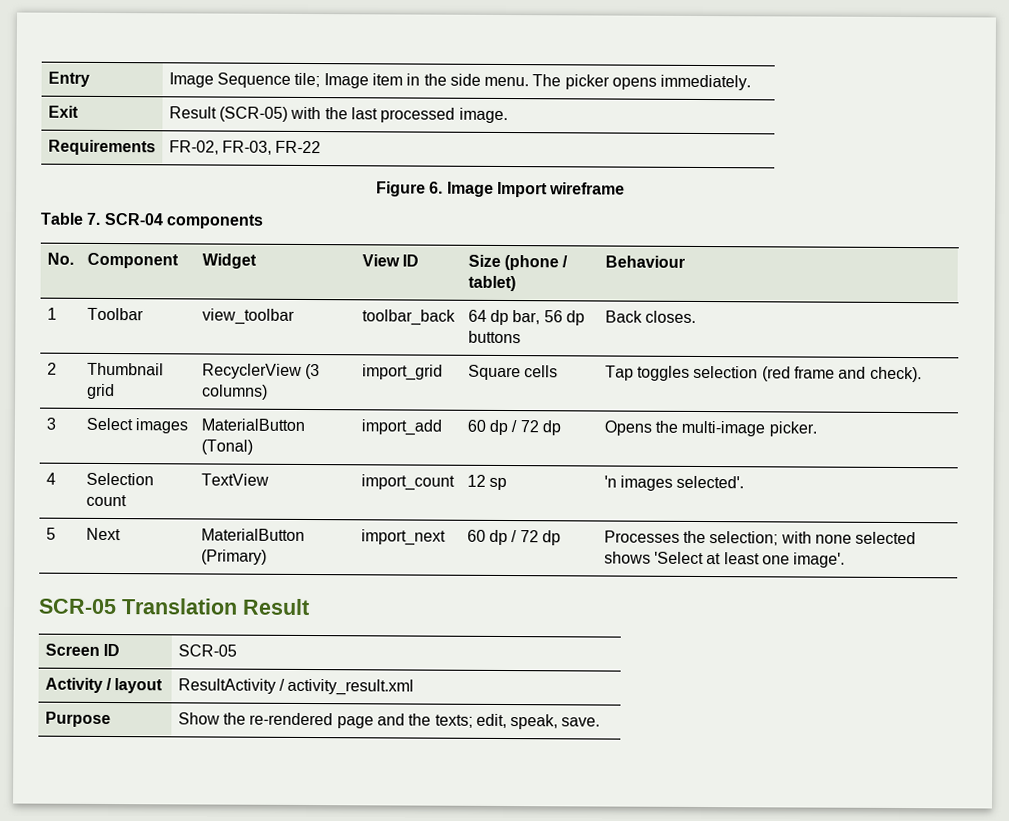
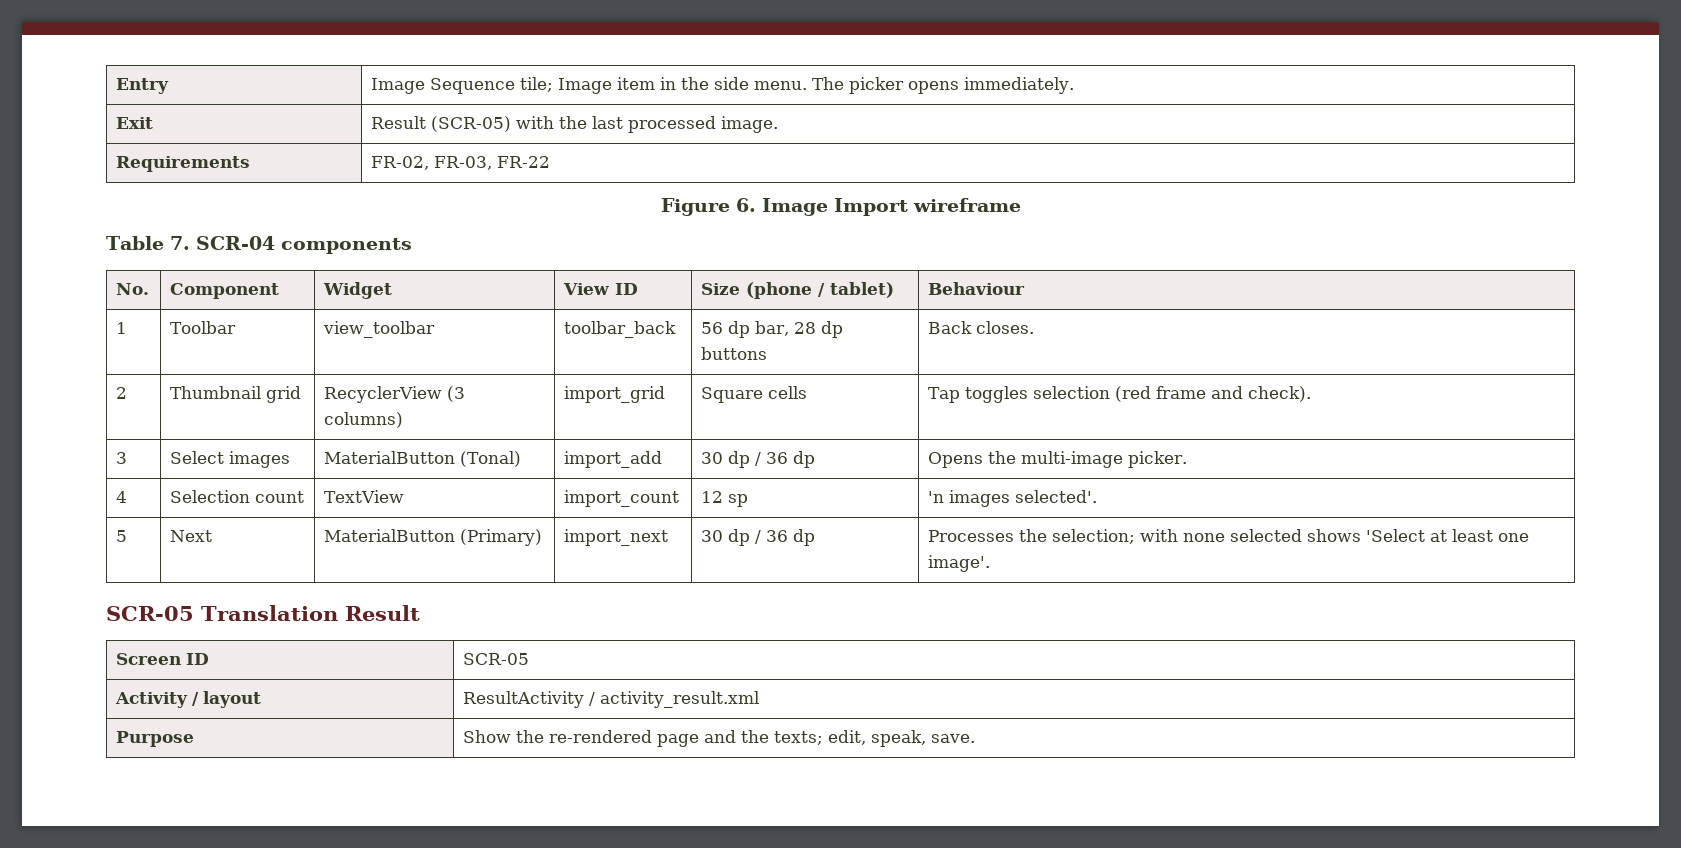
- 1 | Toolbar | view_toolbar | toolbar_back | 64 dp bar, 56 dp buttons | Back closes.
+ 1 | Toolbar | view_toolbar | toolbar_back | 56 dp bar, 28 dp buttons | Back closes.
- 3 | Select images | MaterialButton (Tonal) | import_add | 60 dp / 72 dp | Opens the multi-image picker.
+ 3 | Select images | MaterialButton (Tonal) | import_add | 30 dp / 36 dp | Opens the multi-image picker.
- 5 | Next | MaterialButton (Primary) | import_next | 60 dp / 72 dp | Processes the selection; with none selected shows 'Select at least one image'.
+ 5 | Next | MaterialButton (Primary) | import_next | 30 dp / 36 dp | Processes the selection; with none selected shows 'Select at least one image'.

